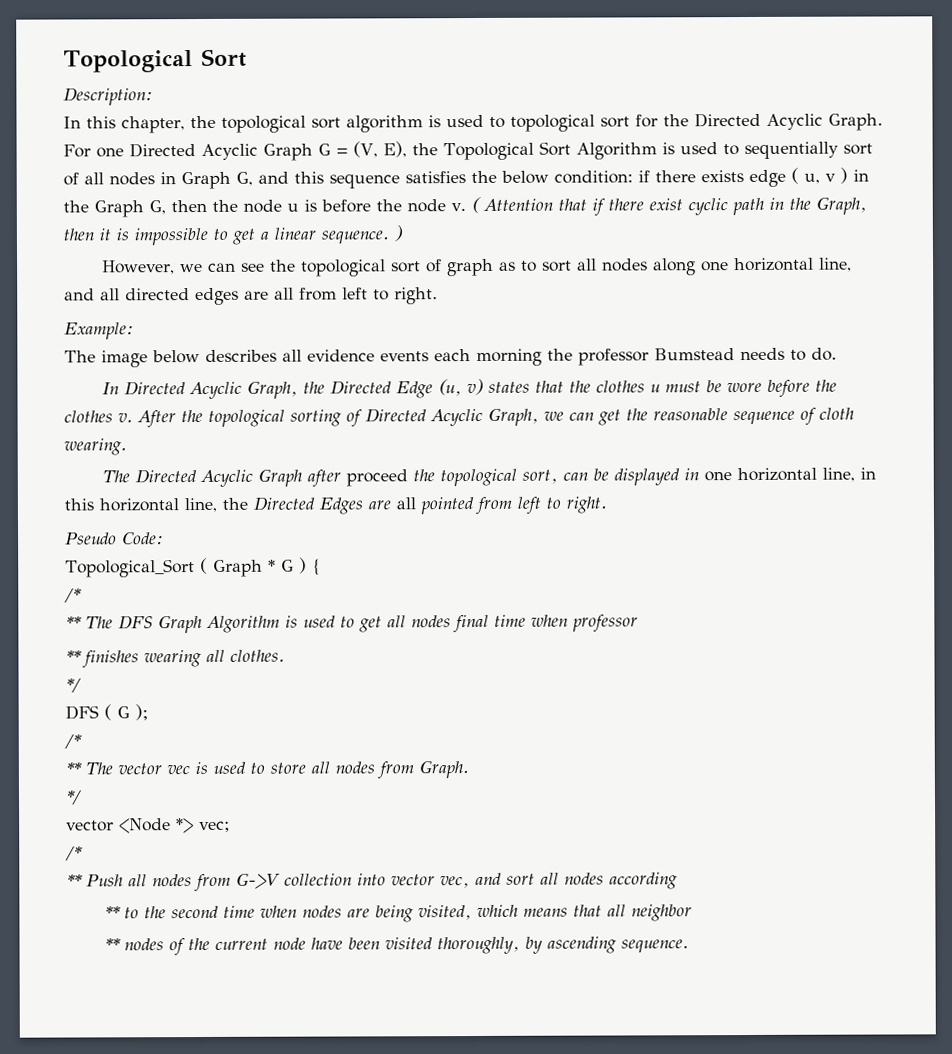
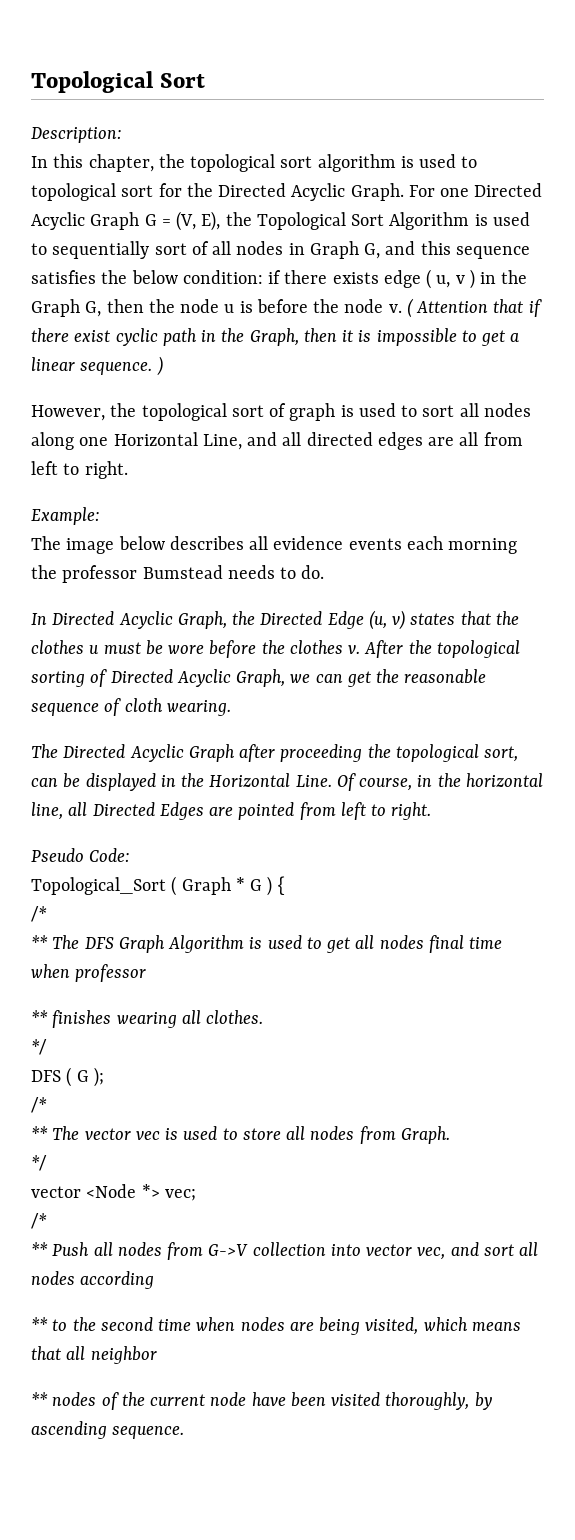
- However, we can see the topological sort of graph as to sort all nodes along one horizontal line, and all directed edges are all from left to right.
+ However, the topological sort of graph is used to sort all nodes along one Horizontal Line, and all directed edges are all from left to right.
- The Directed Acyclic Graph after proceed the topological sort, can be displayed in one horizontal line, in this horizontal line, the Directed Edges are all pointed from left to right.
+ The Directed Acyclic Graph after proceeding the topological sort, can be displayed in the Horizontal Line. Of course, in the horizontal line, all Directed Edges are pointed from left to right.

